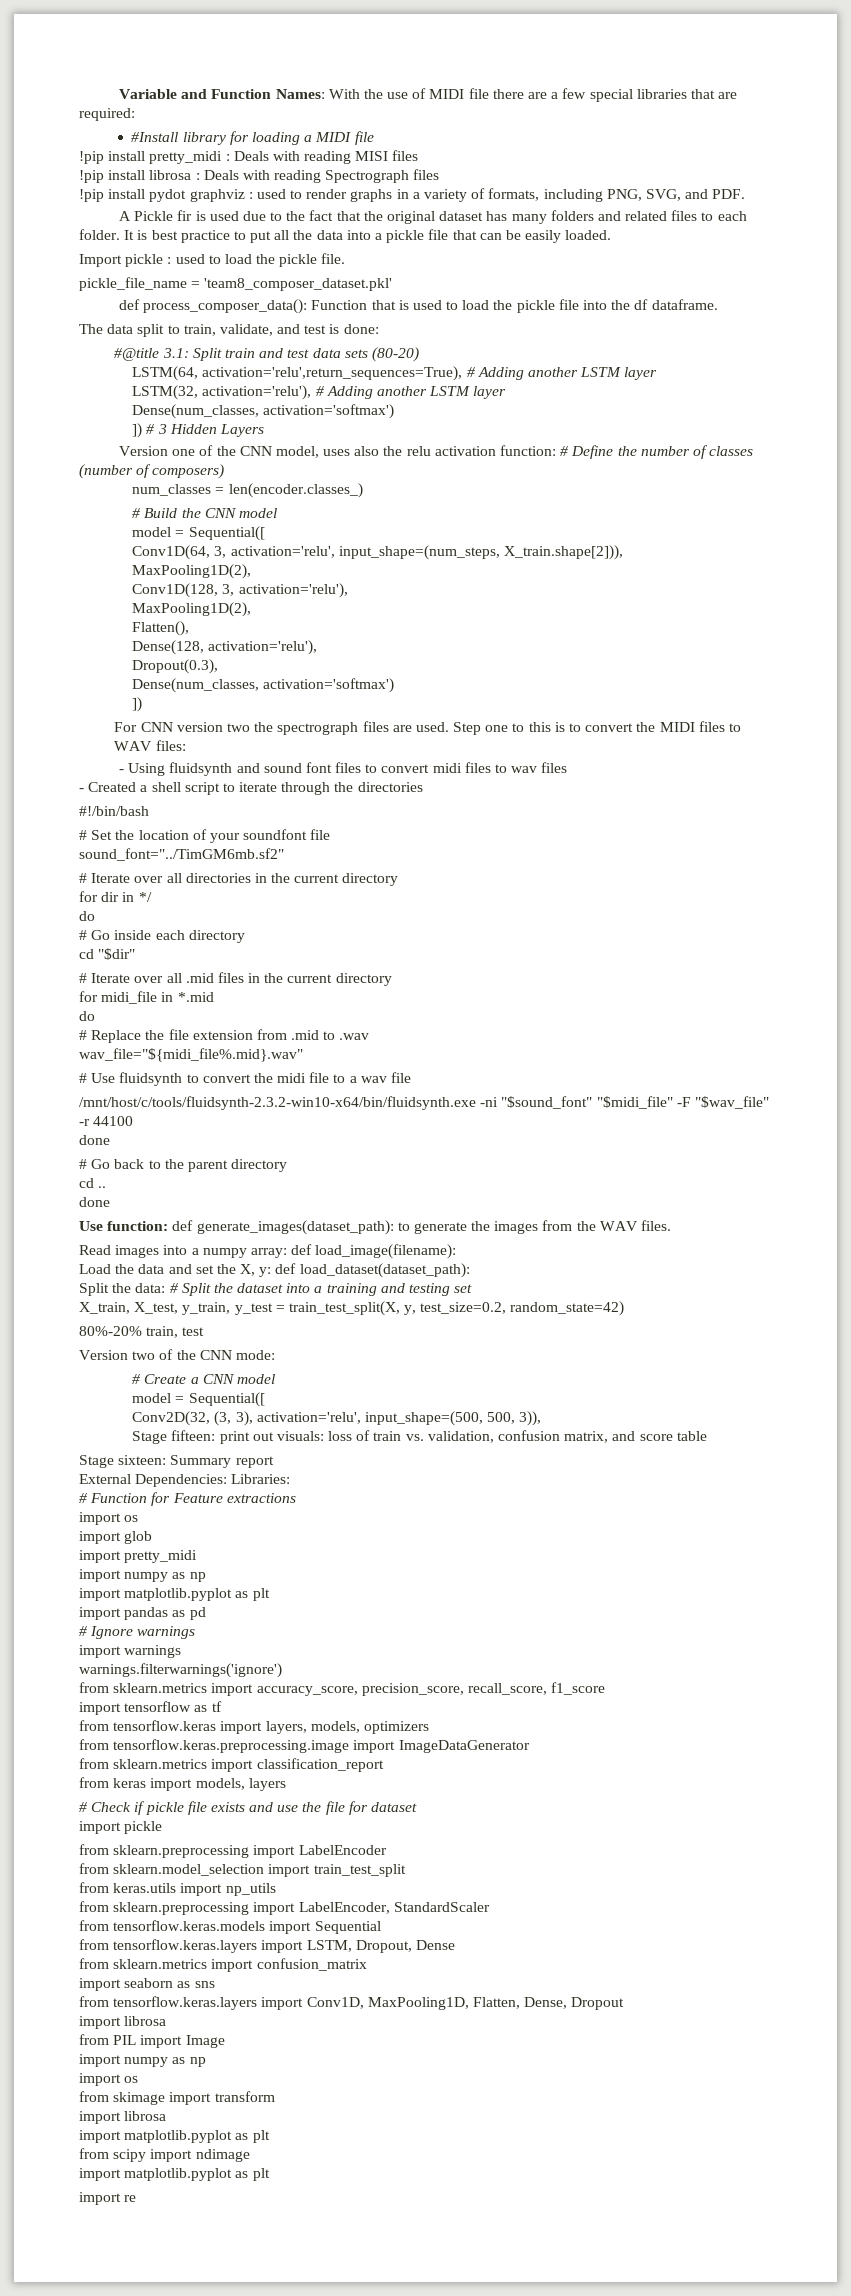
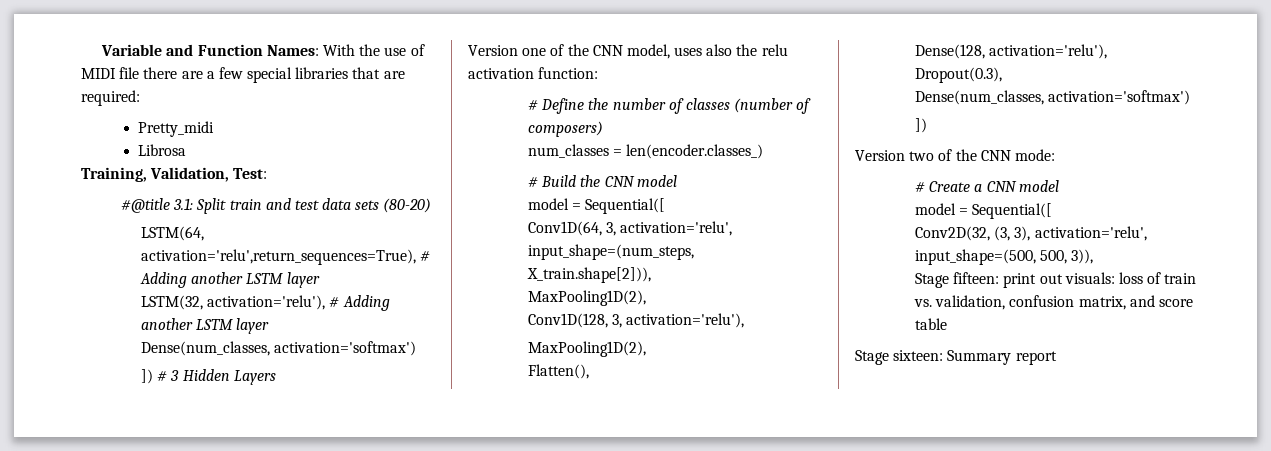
- #Install library for loading a MIDI file
- !pip install pretty_midi : Deals with reading MISI files
- !pip install librosa : Deals with reading Spectrograph files
- !pip install pydot graphviz : used to render graphs in a variety of formats, including PNG, SVG, and PDF.
- A Pickle fir is used due to the fact that the original dataset has many folders and related files to each folder. It is best practice to put all the data into a pickle file that can be easily loaded.
- Import pickle : used to load the pickle file.
- pickle_file_name = 'team8_composer_dataset.pkl'
- def process_composer_data(): Function that is used to load the pickle file into the df dataframe.
- The data split to train, validate, and test is done:
+ Pretty_midi
+ Librosa
+ Training, Validation, Test:
- Version one of the CNN model, uses also the relu activation function: # Define the number of classes (number of composers)
+ Version one of the CNN model, uses also the relu activation function:
+ # Define the number of classes (number of composers)
- For CNN version two the spectrograph files are used. Step one to this is to convert the MIDI files to WAV files:
- - Using fluidsynth and sound font files to convert midi files to wav files
- - Created a shell script to iterate through the directories
- #!/bin/bash
- # Set the location of your soundfont file
- sound_font="../TimGM6mb.sf2"
- # Iterate over all directories in the current directory
- for dir in */
- do
- # Go inside each directory
- cd "$dir"
- # Iterate over all .mid files in the current directory
- for midi_file in *.mid
- do
- # Replace the file extension from .mid to .wav
- wav_file="${midi_file%.mid}.wav"
- # Use fluidsynth to convert the midi file to a wav file
- /mnt/host/c/tools/fluidsynth-2.3.2-win10-x64/bin/fluidsynth.exe -ni "$sound_font" "$midi_file" -F "$wav_file" -r 44100
- done
- # Go back to the parent directory
- cd ..
- done
- Use function: def generate_images(dataset_path): to generate the images from the WAV files.
- Read images into a numpy array: def load_image(filename):
- Load the data and set the X, y: def load_dataset(dataset_path):
- Split the data: # Split the dataset into a training and testing set
- X_train, X_test, y_train, y_test = train_test_split(X, y, test_size=0.2, random_state=42)
- 80%-20% train, test
- External Dependencies: Libraries:
- # Function for Feature extractions
- import os
- import glob
- import pretty_midi
- import numpy as np
- import matplotlib.pyplot as plt
- import pandas as pd
- # Ignore warnings
- import warnings
- warnings.filterwarnings('ignore')
- from sklearn.metrics import accuracy_score, precision_score, recall_score, f1_score
- import tensorflow as tf
- from tensorflow.keras import layers, models, optimizers
- from tensorflow.keras.preprocessing.image import ImageDataGenerator
- from sklearn.metrics import classification_report
- from keras import models, layers
- # Check if pickle file exists and use the file for dataset
- import pickle
- from sklearn.preprocessing import LabelEncoder
- from sklearn.model_selection import train_test_split
- from keras.utils import np_utils
- from sklearn.preprocessing import LabelEncoder, StandardScaler
- from tensorflow.keras.models import Sequential
- from tensorflow.keras.layers import LSTM, Dropout, Dense
- from sklearn.metrics import confusion_matrix
- import seaborn as sns
- from tensorflow.keras.layers import Conv1D, MaxPooling1D, Flatten, Dense, Dropout
- import librosa
- from PIL import Image
- import numpy as np
- import os
- from skimage import transform
- import librosa
- import matplotlib.pyplot as plt
- from scipy import ndimage
- import matplotlib.pyplot as plt
- import re

